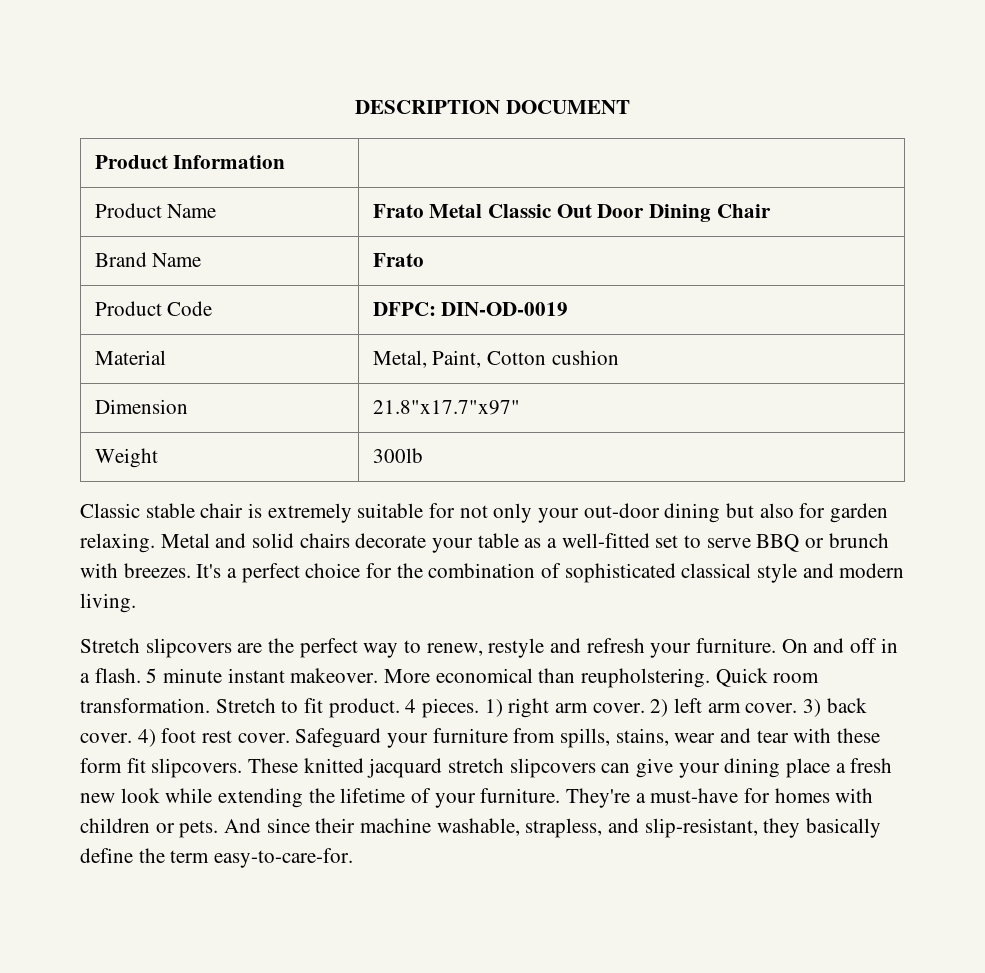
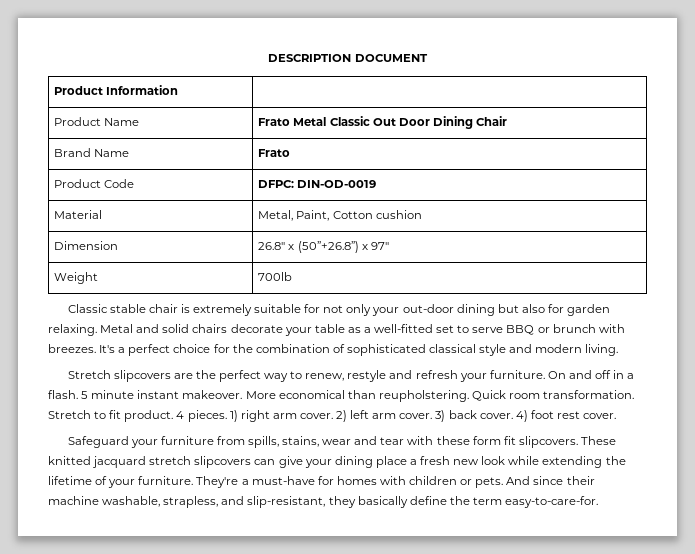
- Dimension | 21.8"x17.7"x97"
+ Dimension | 26.8" x (50”+26.8”) x 97"
- Weight | 300lb
+ Weight | 700lb
- 4) foot rest cover. Safeguard your furniture from spills, stains, wear and tear with these form fit slipcovers.
+ 4) foot rest cover.
+ Safeguard your furniture from spills, stains, wear and tear with these form fit slipcovers.

